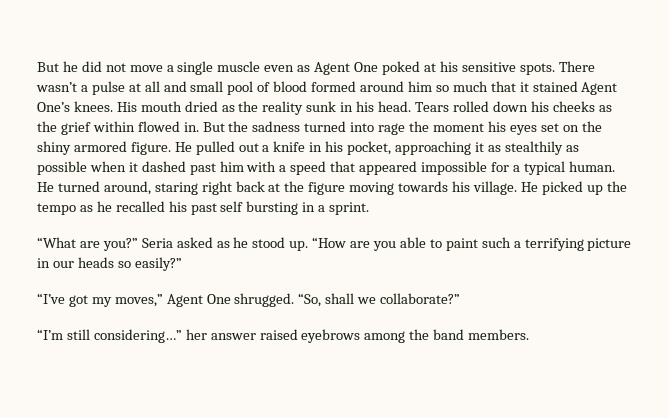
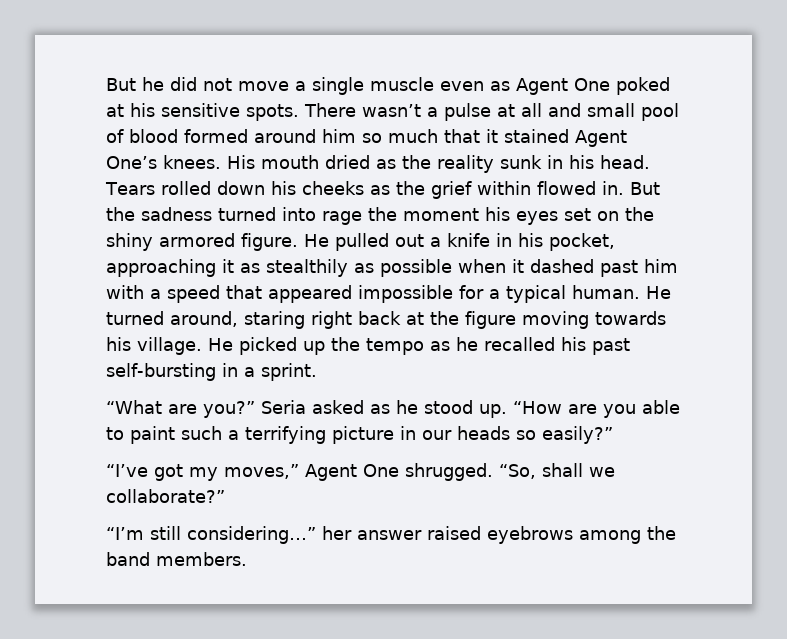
- He picked up the tempo as he recalled his past self bursting in a sprint.
+ He picked up the tempo as he recalled his past self-bursting in a sprint.

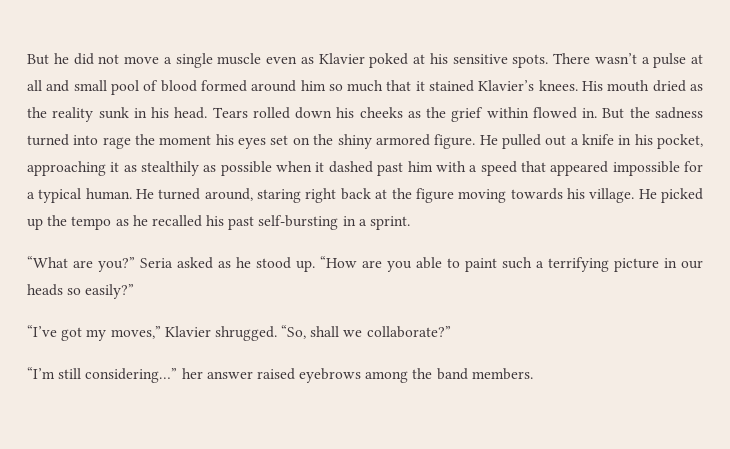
- But he did not move a single muscle even as Agent One poked at his sensitive spots.
+ But he did not move a single muscle even as Klavier poked at his sensitive spots.
- There wasn’t a pulse at all and small pool of blood formed around him so much that it stained Agent One’s knees.
+ There wasn’t a pulse at all and small pool of blood formed around him so much that it stained Klavier’s knees.
- “I’ve got my moves,” Agent One shrugged.
+ “I’ve got my moves,” Klavier shrugged.

